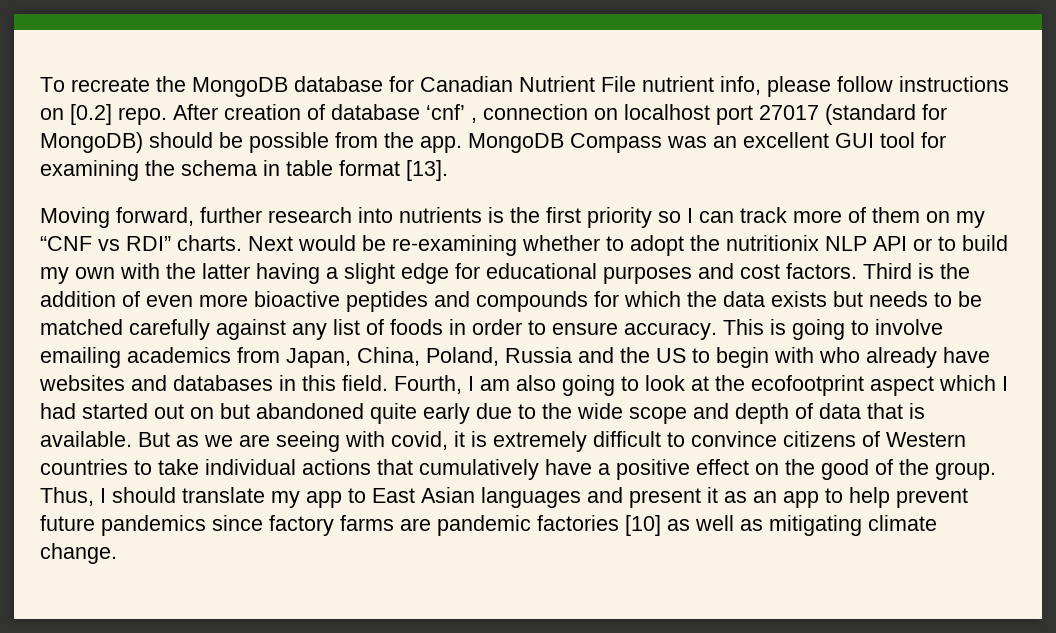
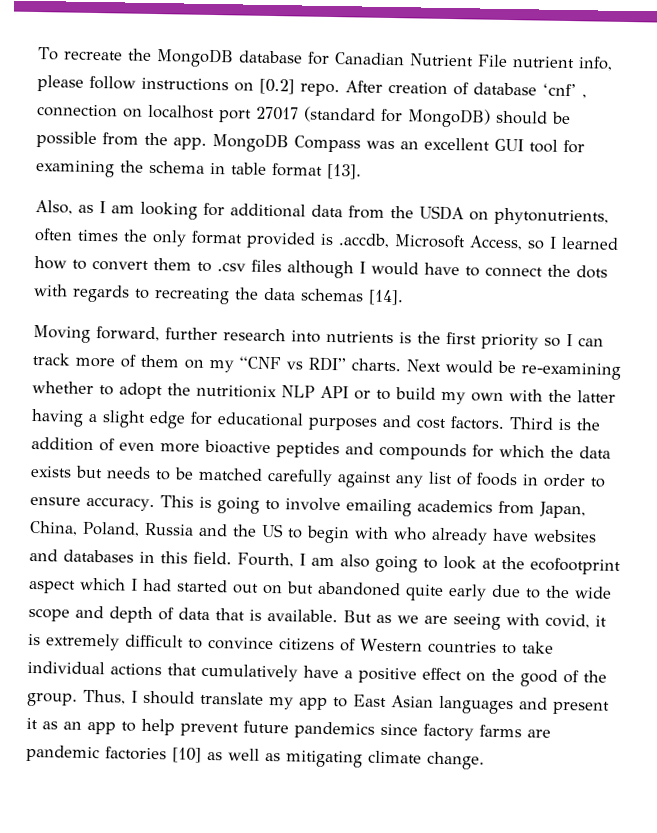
+ Also, as I am looking for additional data from the USDA on phytonutrients, often times the only format provided is .accdb, Microsoft Access, so I learned how to convert them to .csv files although I would have to connect the dots with regards to recreating the data schemas [14].

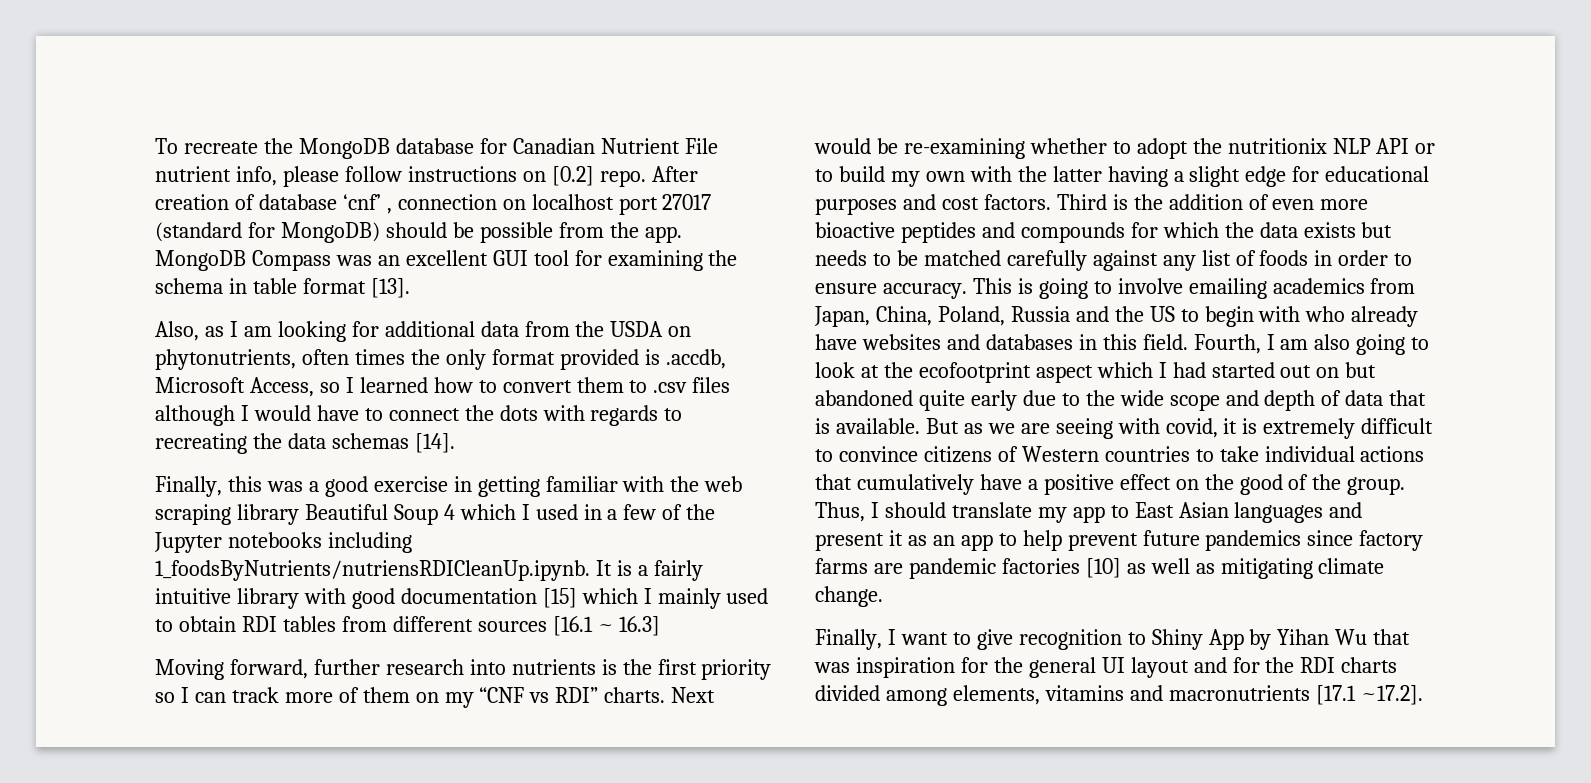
+ Finally, this was a good exercise in getting familiar with the web scraping library Beautiful Soup 4 which I used in a few of the Jupyter notebooks including 1_foodsByNutrients/nutriensRDICleanUp.ipynb. It is a fairly intuitive library with good documentation [15] which I mainly used to obtain RDI tables from different sources [16.1 ~ 16.3]
+ Finally, I want to give recognition to Shiny App by Yihan Wu that was inspiration for the general UI layout and for the RDI charts divided among elements, vitamins and macronutrients [17.1 ~17.2].

